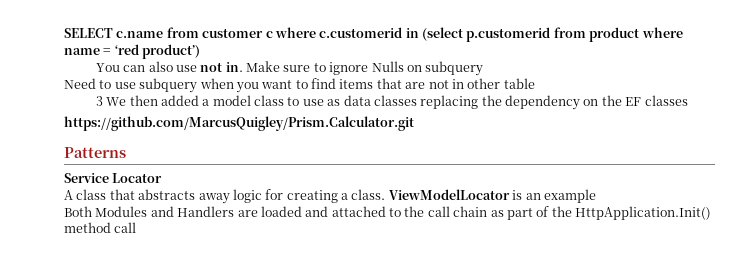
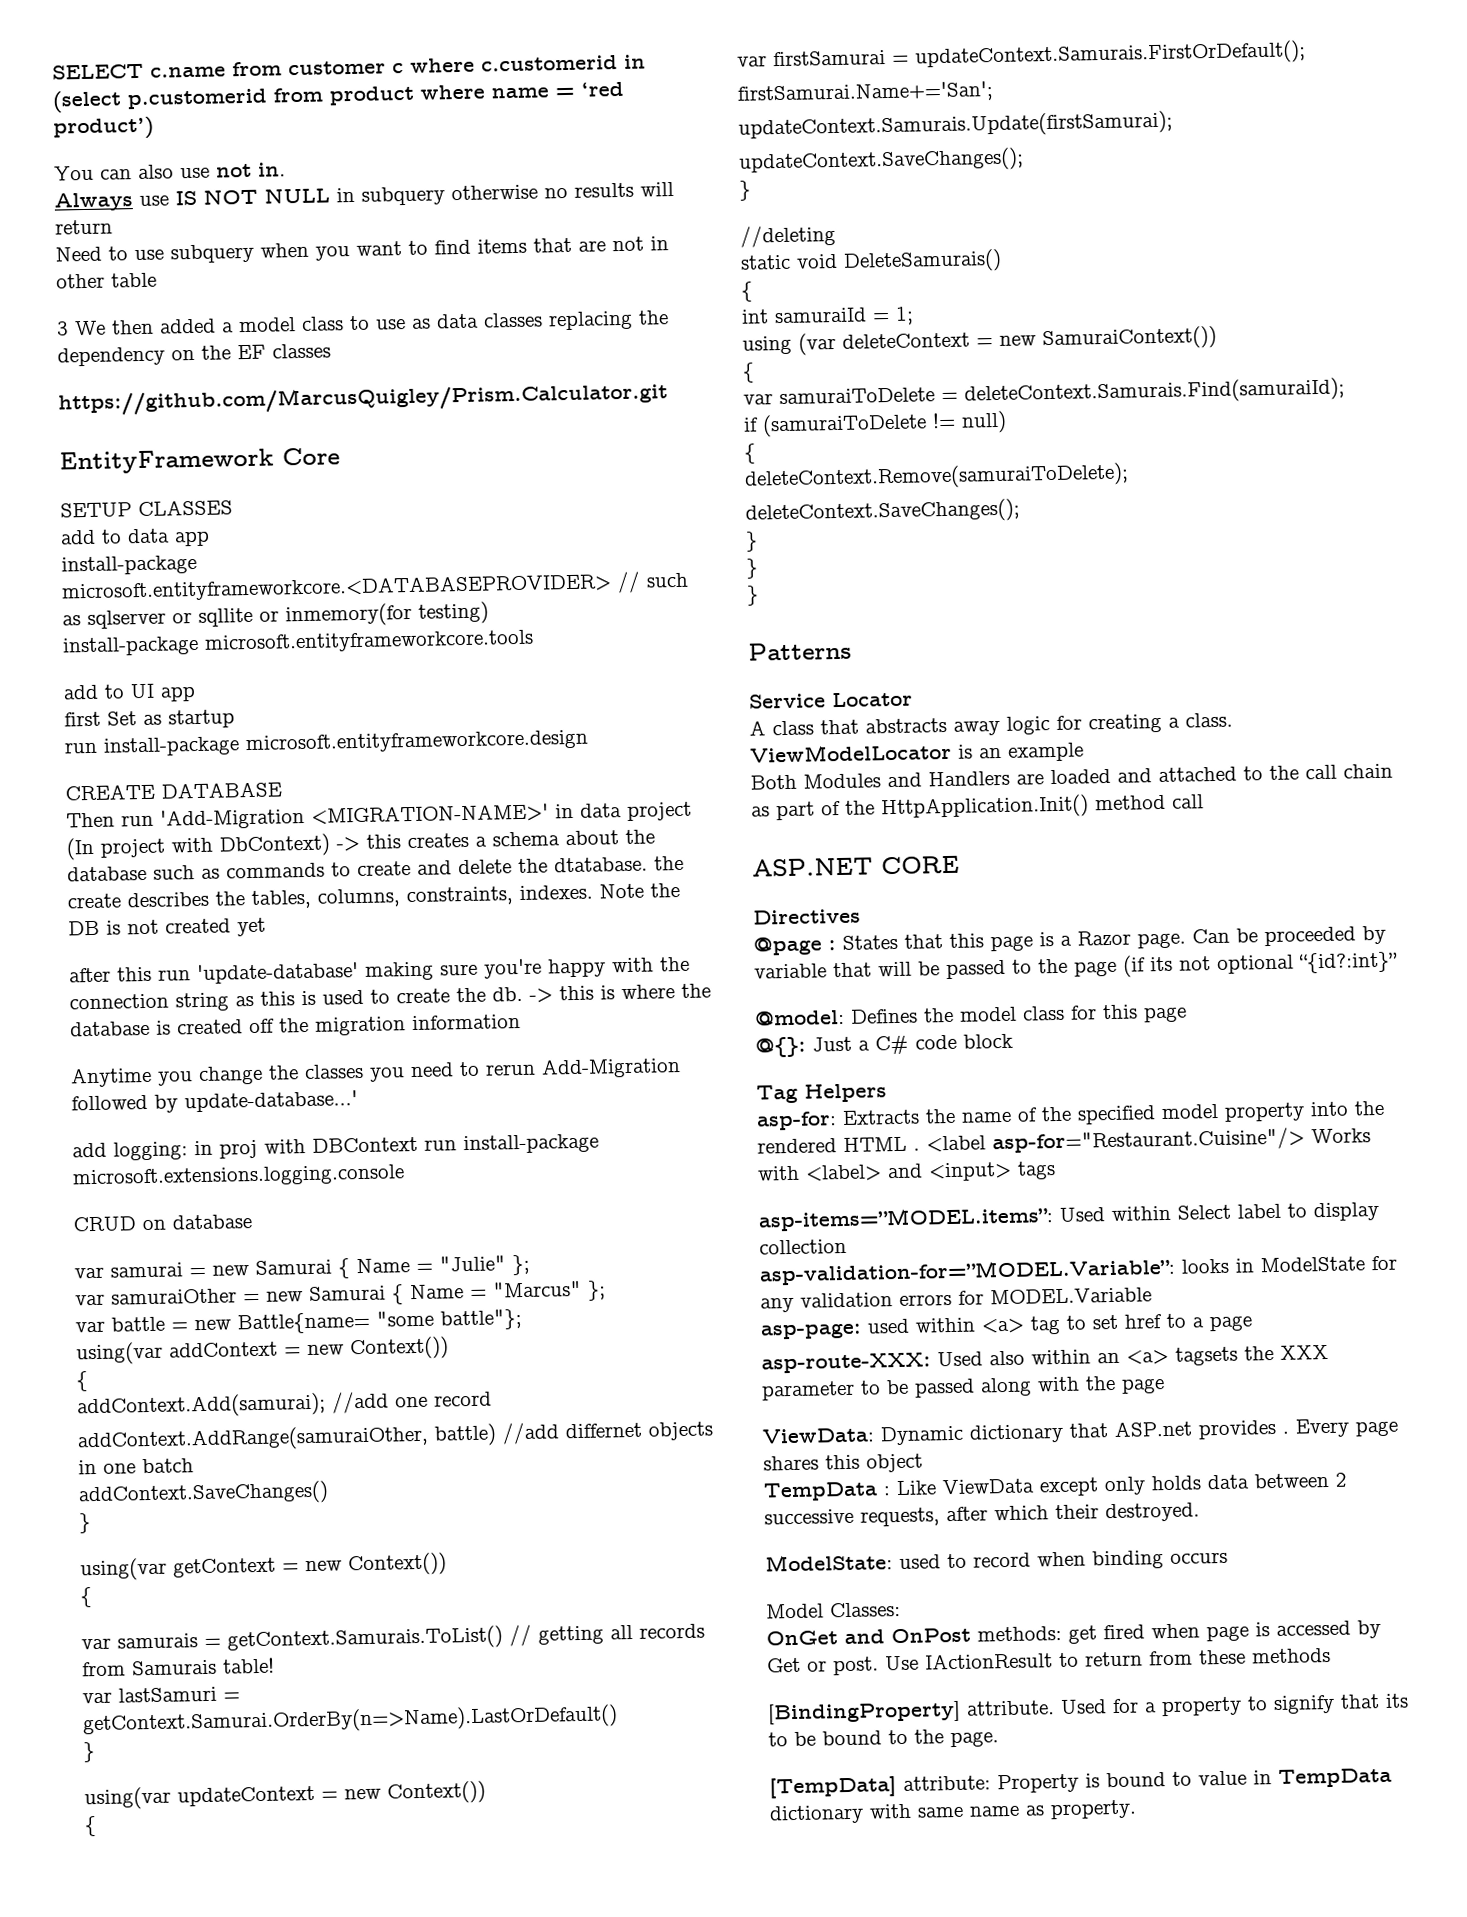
- You can also use not in. Make sure to ignore Nulls on subquery
+ You can also use not in.
+ Always use IS NOT NULL in subquery otherwise no results will return
+ EntityFramework Core
+ SETUP CLASSES
+ add to data app
+ install-package microsoft.entityframeworkcore.<DATABASEPROVIDER> // such as sqlserver or sqllite or inmemory(for testing)
+ install-package microsoft.entityframeworkcore.tools
+ add to UI app
+ first Set as startup
+ run install-package microsoft.entityframeworkcore.design
+ CREATE DATABASE
+ Then run 'Add-Migration <MIGRATION-NAME>' in data project (In project with DbContext) -> this creates a schema about the database such as commands to create and delete the dtatabase. the create describes the tables, columns, constraints, indexes. Note the DB is not created yet
+ after this run 'update-database' making sure you're happy with the connection string as this is used to create the db. -> this is where the database is created off the migration information
+ Anytime you change the classes you need to rerun Add-Migration followed by update-database...'
+ add logging: in proj with DBContext run install-package microsoft.extensions.logging.console
+ CRUD on database
+ var samurai = new Samurai { Name = "Julie" };
+ var samuraiOther = new Samurai { Name = "Marcus" };
+ var battle = new Battle{name= "some battle"};
+ using(var addContext = new Context())
+ {
+ addContext.Add(samurai); //add one record
+ addContext.AddRange(samuraiOther, battle) //add differnet objects in one batch
+ addContext.SaveChanges()
+ }
+ using(var getContext = new Context())
+ {
+ var samurais = getContext.Samurais.ToList() // getting all records from Samurais table!
+ var lastSamuri = getContext.Samurai.OrderBy(n=>Name).LastOrDefault()
+ }
+ using(var updateContext = new Context())
+ {
+ var firstSamurai = updateContext.Samurais.FirstOrDefault();
+ firstSamurai.Name+='San';
+ updateContext.Samurais.Update(firstSamurai);
+ updateContext.SaveChanges();
+ }
+ //deleting
+ static void DeleteSamurais()
+ {
+ int samuraiId = 1;
+ using (var deleteContext = new SamuraiContext())
+ {
+ var samuraiToDelete = deleteContext.Samurais.Find(samuraiId);
+ if (samuraiToDelete != null)
+ {
+ deleteContext.Remove(samuraiToDelete);
+ deleteContext.SaveChanges();
+ }
+ }
+ }
+ ASP.NET CORE
+ Directives
+ @page : States that this page is a Razor page. Can be proceeded by variable that will be passed to the page (if its not optional “{id?:int}”
+ @model: Defines the model class for this page
+ @{}: Just a C# code block
+ Tag Helpers
+ asp-for: Extracts the name of the specified model property into the rendered HTML . <label asp-for="Restaurant.Cuisine"/> Works with <label> and <input> tags
+ asp-items=”MODEL.items”: Used within Select label to display collection
+ asp-validation-for=”MODEL.Variable”: looks in ModelState for any validation errors for MODEL.Variable
+ asp-page: used within <a> tag to set href to a page
+ asp-route-XXX: Used also within an <a> tagsets the XXX parameter to be passed along with the page
+ ViewData: Dynamic dictionary that ASP.net provides . Every page shares this object
+ TempData : Like ViewData except only holds data between 2 successive requests, after which their destroyed.
+ ModelState: used to record when binding occurs
+ Model Classes:
+ OnGet and OnPost methods: get fired when page is accessed by Get or post. Use IActionResult to return from these methods
+ [BindingProperty] attribute. Used for a property to signify that its to be bound to the page.
+ [TempData] attribute: Property is bound to value in TempData dictionary with same name as property.

